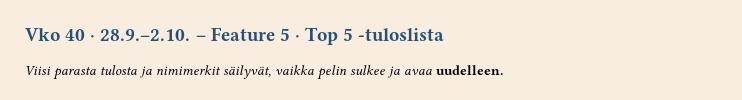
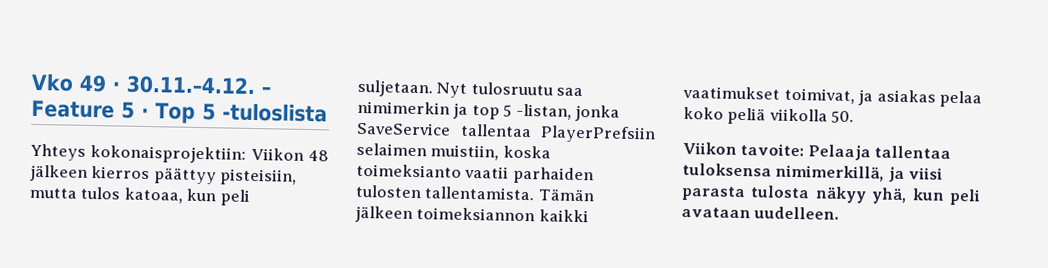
- Vko 40 · 28.9.–2.10. – Feature 5 · Top 5 -tuloslista
+ Vko 49 · 30.11.–4.12. – Feature 5 · Top 5 -tuloslista
- Viisi parasta tulosta ja nimimerkit säilyvät, vaikka pelin sulkee ja avaa uudelleen.
+ Yhteys kokonaisprojektiin: Viikon 48 jälkeen kierros päättyy pisteisiin, mutta tulos katoaa, kun peli suljetaan. Nyt tulosruutu saa nimimerkin ja top 5 -listan, jonka SaveService tallentaa PlayerPrefsiin selaimen muistiin, koska toimeksianto vaatii parhaiden tulosten tallentamista. Tämän jälkeen toimeksiannon kaikki vaatimukset toimivat, ja asiakas pelaa koko peliä viikolla 50.
+ Viikon tavoite: Pelaaja tallentaa tuloksensa nimimerkillä, ja viisi parasta tulosta näkyy yhä, kun peli avataan uudelleen.

